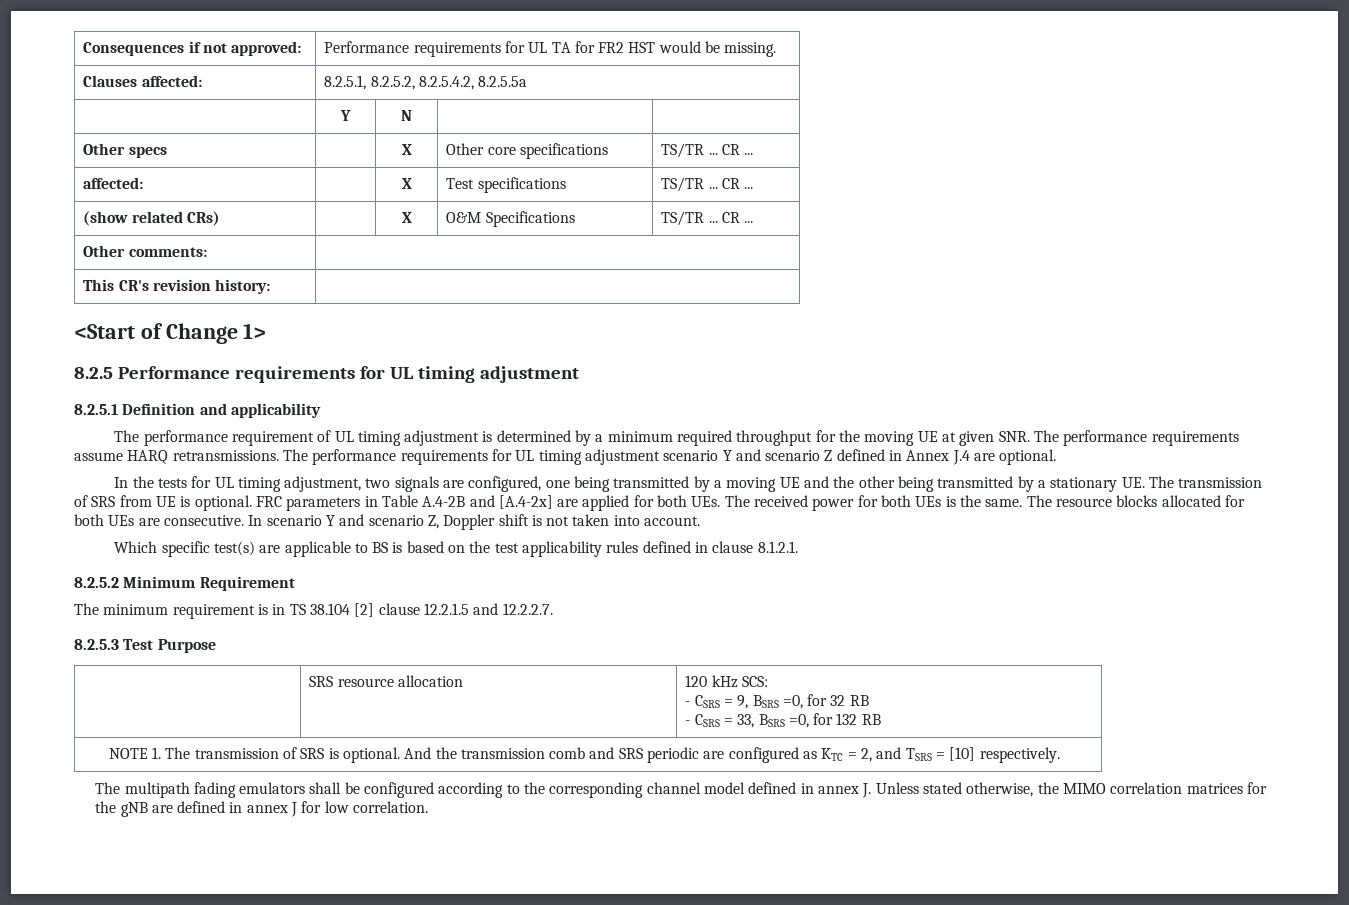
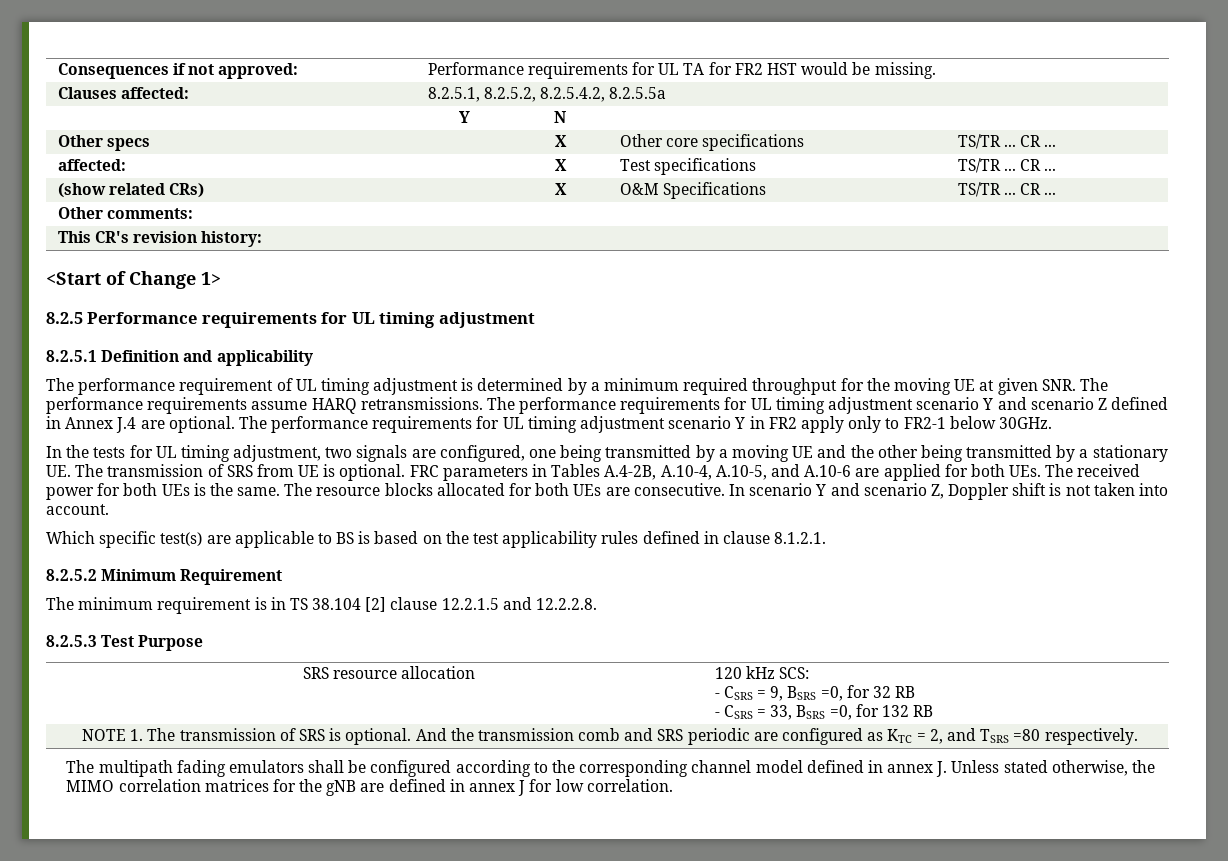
+ The performance requirements for UL timing adjustment scenario Y in FR2 apply only to FR2-1 below 30GHz.
- FRC parameters in Table A.4-2B and [A.4-2x] are applied for both UEs. The received power for both UEs is the same.
+ FRC parameters in Tables A.4-2B, A.10-4, A.10-5, and A.10-6 are applied for both UEs. The received power for both UEs is the same.
- The minimum requirement is in TS 38.104 [2] clause 12.2.1.5 and 12.2.2.7.
+ The minimum requirement is in TS 38.104 [2] clause 12.2.1.5 and 12.2.2.8.
- NOTE 1. The transmission of SRS is optional. And the transmission comb and SRS periodic are configured as KTC = 2, and TSRS = [10] respectively.
+ NOTE 1. The transmission of SRS is optional. And the transmission comb and SRS periodic are configured as KTC = 2, and TSRS =80 respectively.

